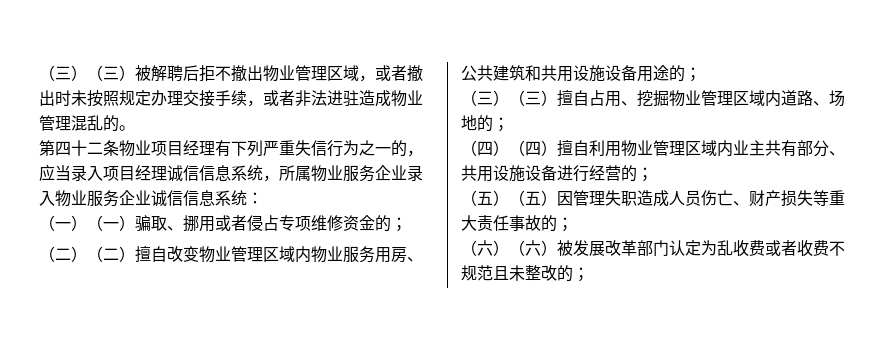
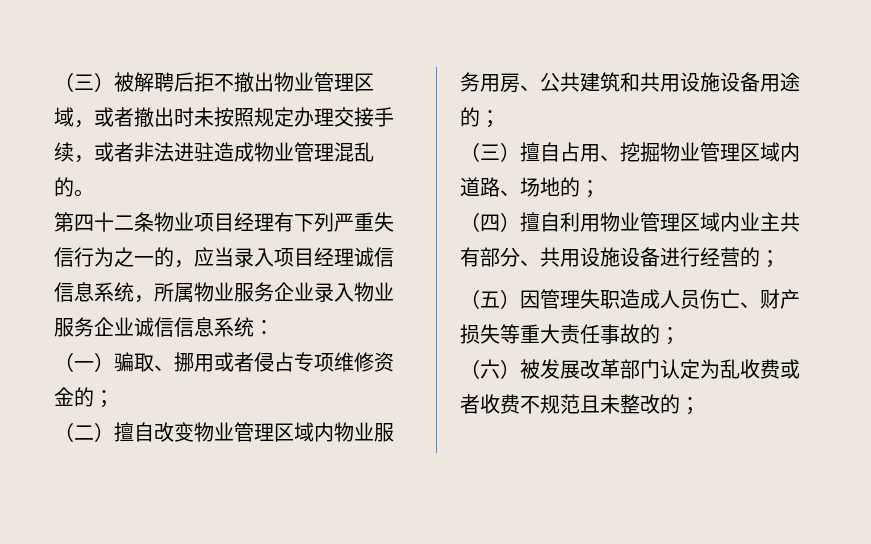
- （三）（三）被解聘后拒不撤出物业管理区域，或者撤出时未按照规定办理交接手续，或者非法进驻造成物业管理混乱的。
+ （三）被解聘后拒不撤出物业管理区域，或者撤出时未按照规定办理交接手续，或者非法进驻造成物业管理混乱的。
- （一）（一）骗取、挪用或者侵占专项维修资金的；
+ （一）骗取、挪用或者侵占专项维修资金的；
- （二）（二）擅自改变物业管理区域内物业服务用房、公共建筑和共用设施设备用途的；
+ （二）擅自改变物业管理区域内物业服务用房、公共建筑和共用设施设备用途的；
- （三）（三）擅自占用、挖掘物业管理区域内道路、场地的；
+ （三）擅自占用、挖掘物业管理区域内道路、场地的；
- （四）（四）擅自利用物业管理区域内业主共有部分、共用设施设备进行经营的；
+ （四）擅自利用物业管理区域内业主共有部分、共用设施设备进行经营的；
- （五）（五）因管理失职造成人员伤亡、财产损失等重大责任事故的；
+ （五）因管理失职造成人员伤亡、财产损失等重大责任事故的；
- （六）（六）被发展改革部门认定为乱收费或者收费不规范且未整改的；
+ （六）被发展改革部门认定为乱收费或者收费不规范且未整改的；

